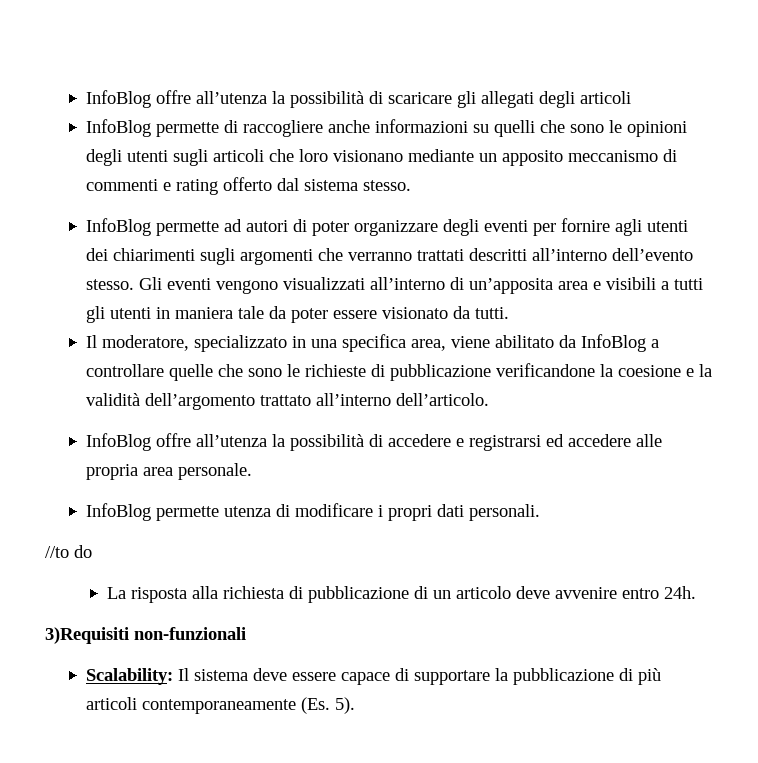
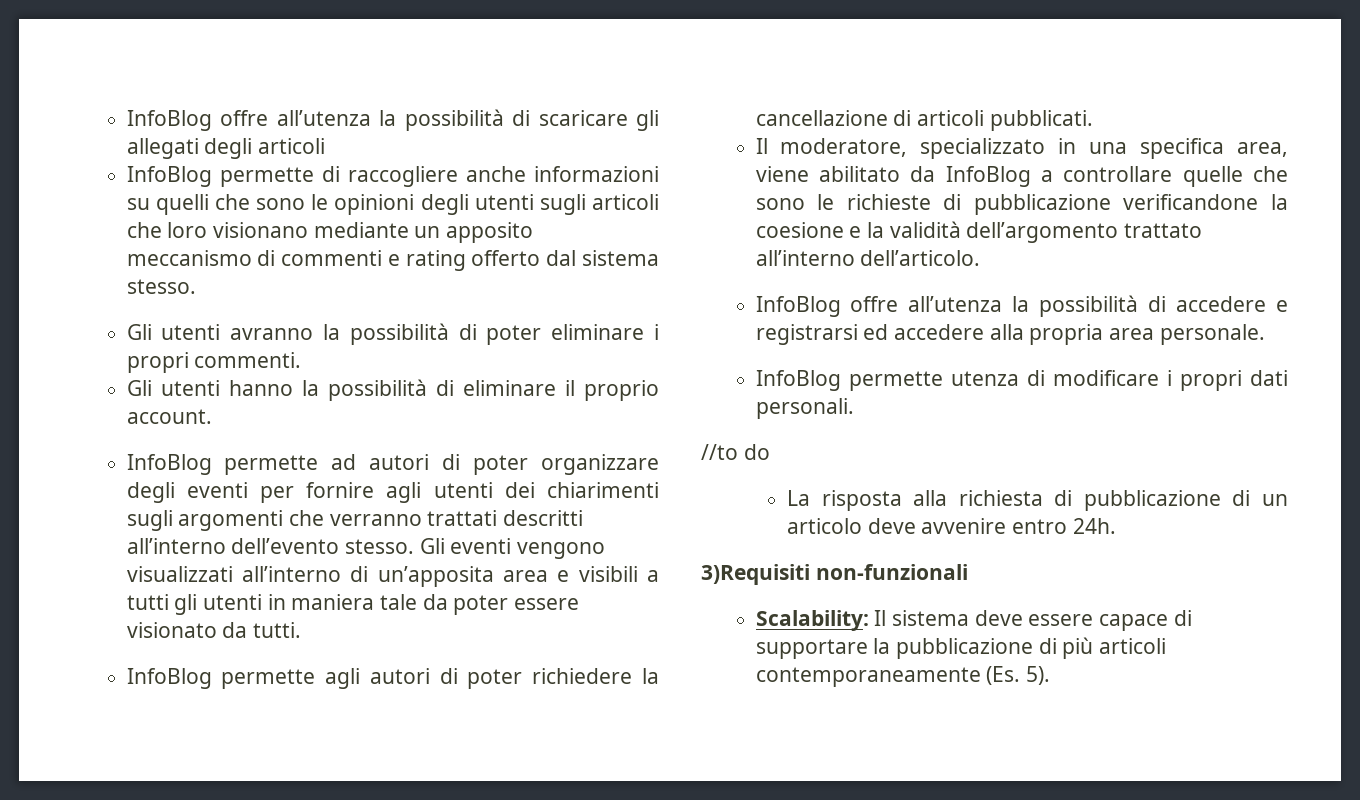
+ Gli utenti avranno la possibilità di poter eliminare i propri commenti.
+ Gli utenti hanno la possibilità di eliminare il proprio account.
+ InfoBlog permette agli autori di poter richiedere la cancellazione di articoli pubblicati.
- InfoBlog offre all’utenza la possibilità di accedere e registrarsi ed accedere alle propria area personale.
+ InfoBlog offre all’utenza la possibilità di accedere e registrarsi ed accedere alla propria area personale.

